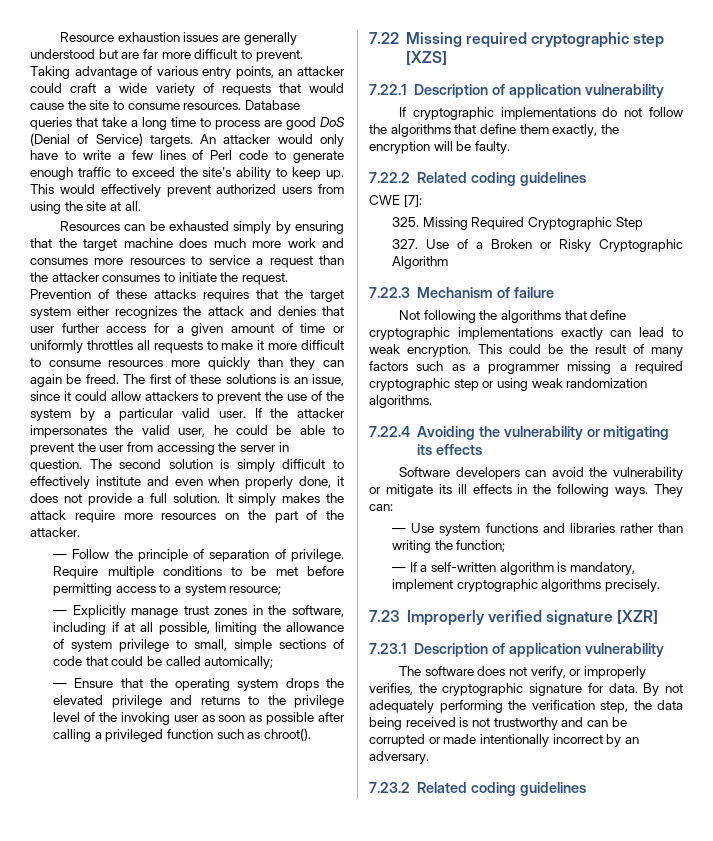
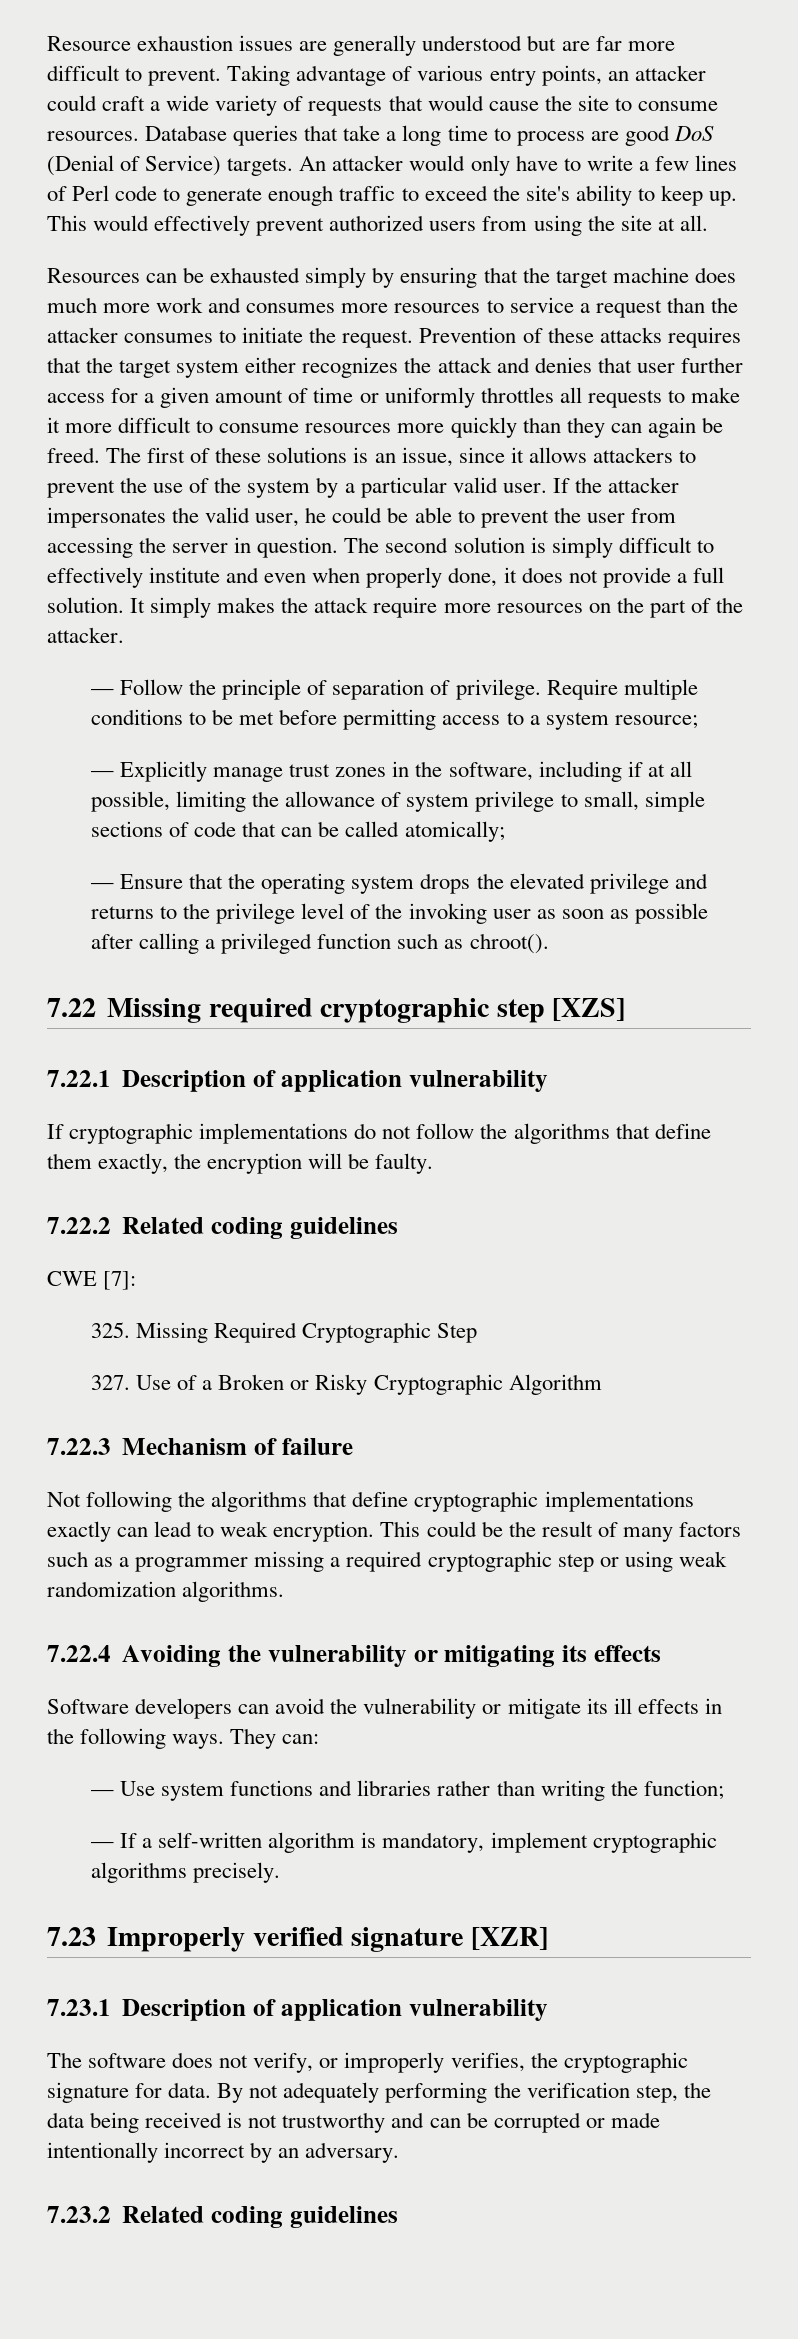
- The first of these solutions is an issue, since it could allow attackers to prevent the use of the system by a particular valid user.
+ The first of these solutions is an issue, since it allows attackers to prevent the use of the system by a particular valid user.
- — Explicitly manage trust zones in the software, including if at all possible, limiting the allowance of system privilege to small, simple sections of code that could be called automically;
+ — Explicitly manage trust zones in the software, including if at all possible, limiting the allowance of system privilege to small, simple sections of code that can be called atomically;

